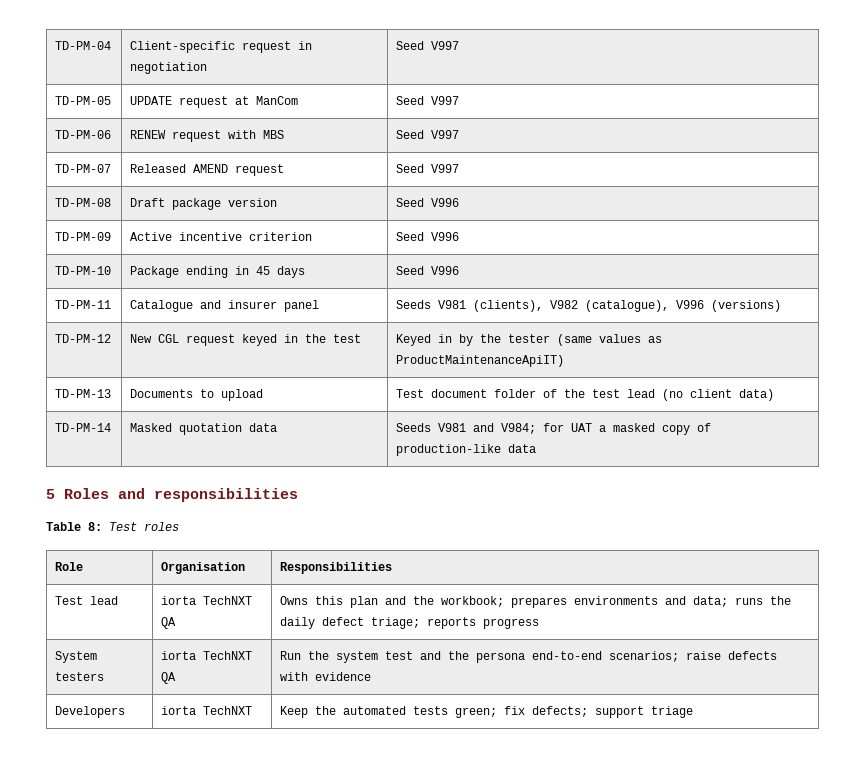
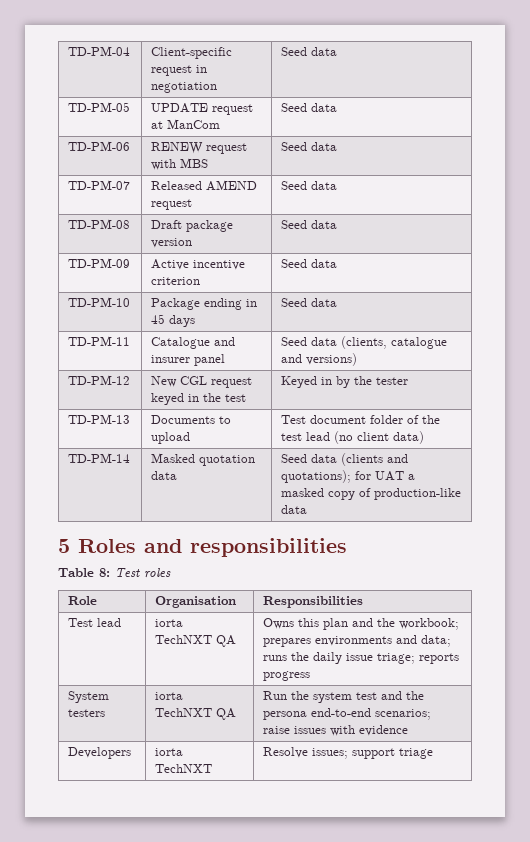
- TD-PM-04 | Client-specific request in negotiation | Seed V997
+ TD-PM-04 | Client-specific request in negotiation | Seed data
- TD-PM-05 | UPDATE request at ManCom | Seed V997
+ TD-PM-05 | UPDATE request at ManCom | Seed data
- TD-PM-06 | RENEW request with MBS | Seed V997
+ TD-PM-06 | RENEW request with MBS | Seed data
- TD-PM-07 | Released AMEND request | Seed V997
+ TD-PM-07 | Released AMEND request | Seed data
- TD-PM-08 | Draft package version | Seed V996
+ TD-PM-08 | Draft package version | Seed data
- TD-PM-09 | Active incentive criterion | Seed V996
+ TD-PM-09 | Active incentive criterion | Seed data
- TD-PM-10 | Package ending in 45 days | Seed V996
+ TD-PM-10 | Package ending in 45 days | Seed data
- TD-PM-11 | Catalogue and insurer panel | Seeds V981 (clients), V982 (catalogue), V996 (versions)
+ TD-PM-11 | Catalogue and insurer panel | Seed data (clients, catalogue and versions)
- TD-PM-12 | New CGL request keyed in the test | Keyed in by the tester (same values as ProductMaintenanceApiIT)
+ TD-PM-12 | New CGL request keyed in the test | Keyed in by the tester
- TD-PM-14 | Masked quotation data | Seeds V981 and V984; for UAT a masked copy of production-like data
+ TD-PM-14 | Masked quotation data | Seed data (clients and quotations); for UAT a masked copy of production-like data
- Test lead | iorta TechNXT QA | Owns this plan and the workbook; prepares environments and data; runs the daily defect triage; reports progress
+ Test lead | iorta TechNXT QA | Owns this plan and the workbook; prepares environments and data; runs the daily issue triage; reports progress
- System testers | iorta TechNXT QA | Run the system test and the persona end-to-end scenarios; raise defects with evidence
+ System testers | iorta TechNXT QA | Run the system test and the persona end-to-end scenarios; raise issues with evidence
- Developers | iorta TechNXT | Keep the automated tests green; fix defects; support triage
+ Developers | iorta TechNXT | Resolve issues; support triage

